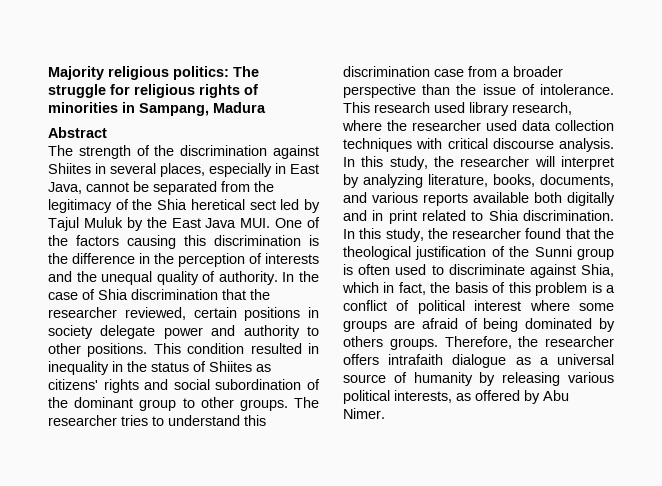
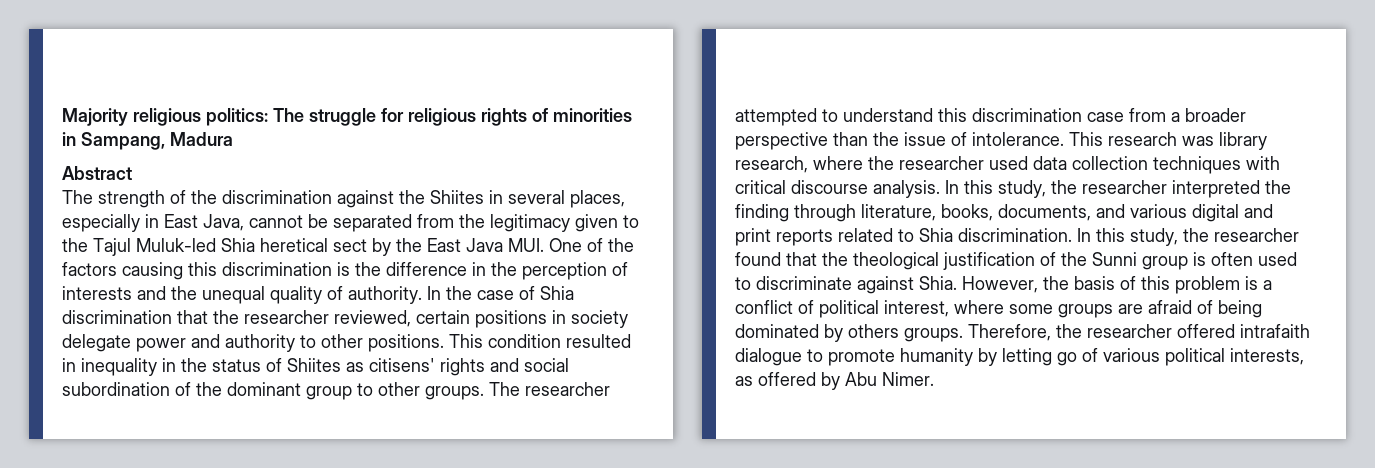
- The strength of the discrimination against Shiites in several places, especially in East Java, cannot be separated from the legitimacy of the Shia heretical sect led by Tajul Muluk by the East Java MUI. One of the factors causing this discrimination is the difference in the perception of interests and the unequal quality of authority.
+ The strength of the discrimination against the Shiites in several places, especially in East Java, cannot be separated from the legitimacy given to the Tajul Muluk-led Shia heretical sect by the East Java MUI. One of the factors causing this discrimination is the difference in the perception of interests and the unequal quality of authority.
- This condition resulted in inequality in the status of Shiites as citizens' rights and social subordination of the dominant group to other groups.
+ This condition resulted in inequality in the status of Shiites as citisens' rights and social subordination of the dominant group to other groups.
- The researcher tries to understand this discrimination case from a broader perspective than the issue of intolerance.
+ The researcher attempted to understand this discrimination case from a broader perspective than the issue of intolerance.
- This research used library research, where the researcher used data collection techniques with critical discourse analysis.
+ This research was library research, where the researcher used data collection techniques with critical discourse analysis.
- In this study, the researcher will interpret by analyzing literature, books, documents, and various reports available both digitally and in print related to Shia discrimination.
+ In this study, the researcher interpreted the finding through literature, books, documents, and various digital and print reports related to Shia discrimination.
- In this study, the researcher found that the theological justification of the Sunni group is often used to discriminate against Shia, which in fact, the basis of this problem is a conflict of political interest where some groups are afraid of being dominated by others groups.
+ In this study, the researcher found that the theological justification of the Sunni group is often used to discriminate against Shia. However, the basis of this problem is a conflict of political interest, where some groups are afraid of being dominated by others groups.
- Therefore, the researcher offers intrafaith dialogue as a universal source of humanity by releasing various political interests, as offered by Abu Nimer.
+ Therefore, the researcher offered intrafaith dialogue to promote humanity by letting go of various political interests, as offered by Abu Nimer.

